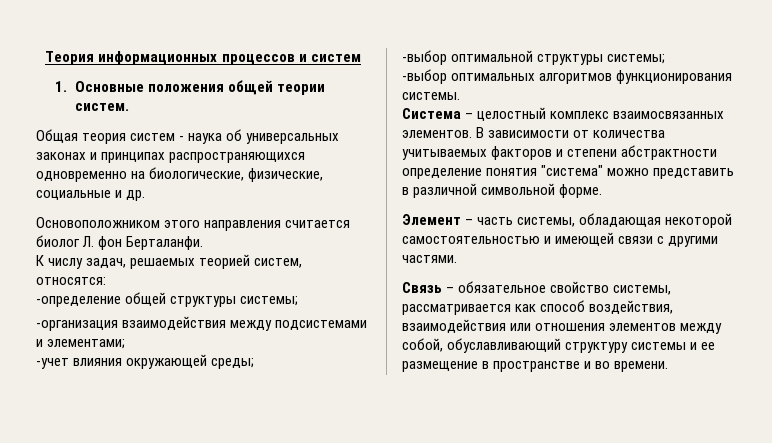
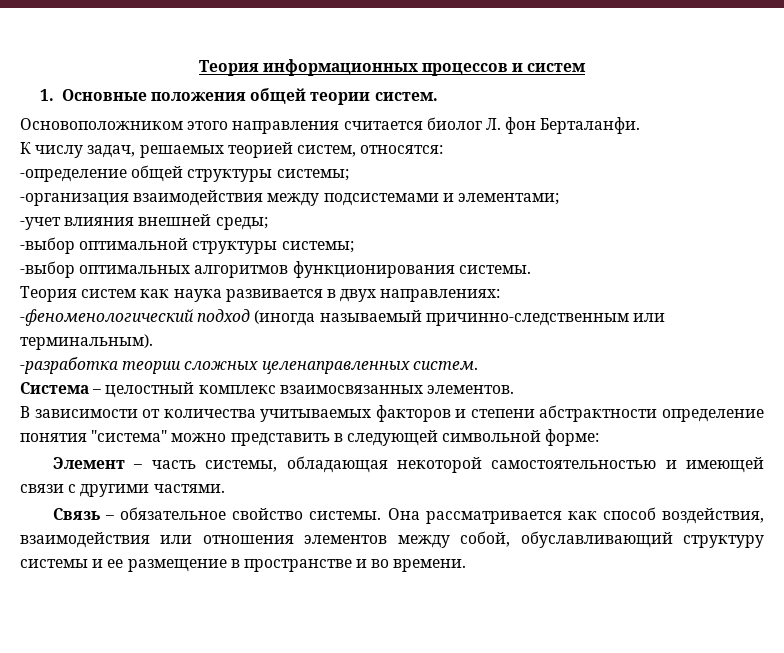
- Общая теория систем - наука об универсальных законах и принципах распространяющихся одновременно на биологические, физические, социальные и др.
- -учет влияния окружающей среды;
+ -учет влияния внешней среды;
+ Теория систем как наука развивается в двух направлениях:
+ -феноменологический подход (иногда называемый причинно-следственным или терминальным).
+ -разработка теории сложных целенаправленных систем.
- Система – целостный комплекс взаимосвязанных элементов. В зависимости от количества учитываемых факторов и степени абстрактности определение понятия "система" можно представить в различной символьной форме.
+ Система – целостный комплекс взаимосвязанных элементов.
+ В зависимости от количества учитываемых факторов и степени абстрактности определение понятия "система" можно представить в следующей символьной форме:
- Связь – обязательное свойство системы, рассматривается как способ воздействия, взаимодействия или отношения элементов между собой, обуславливающий структуру системы и ее размещение в пространстве и во времени.
+ Связь – обязательное свойство системы. Она рассматривается как способ воздействия, взаимодействия или отношения элементов между собой, обуславливающий структуру системы и ее размещение в пространстве и во времени.

